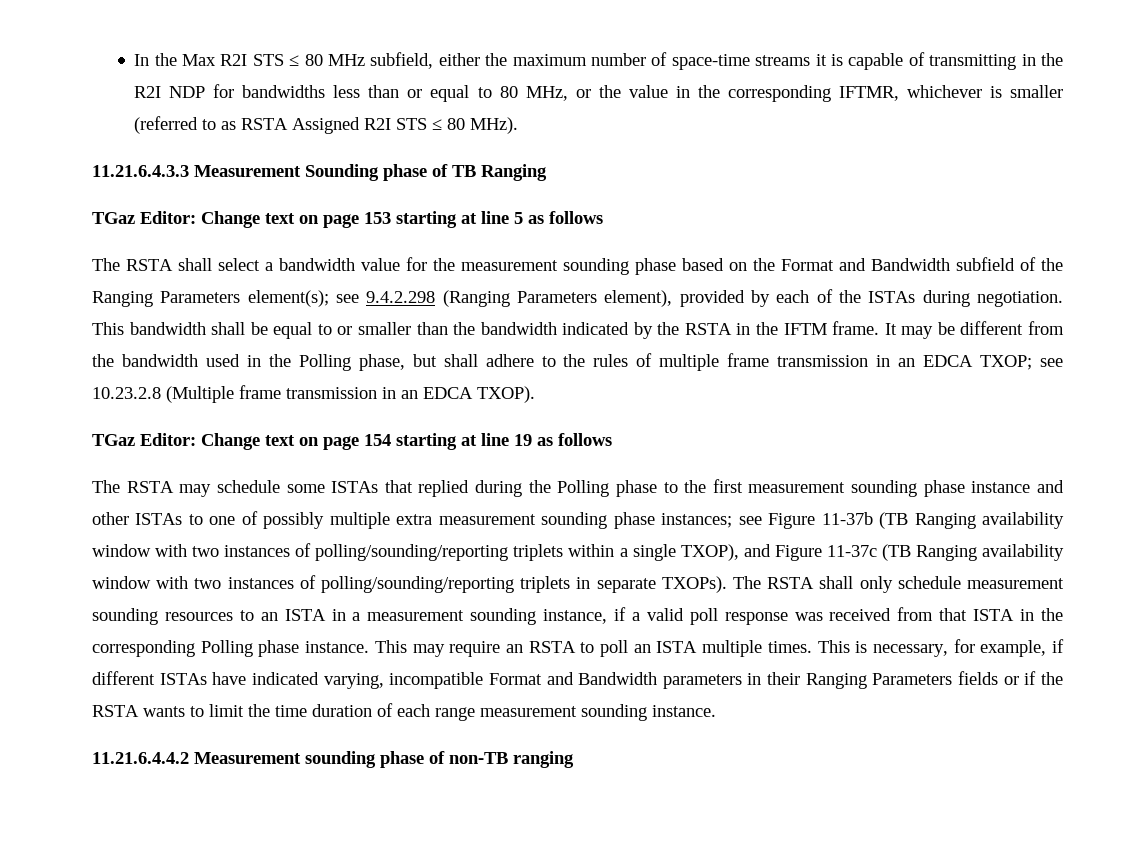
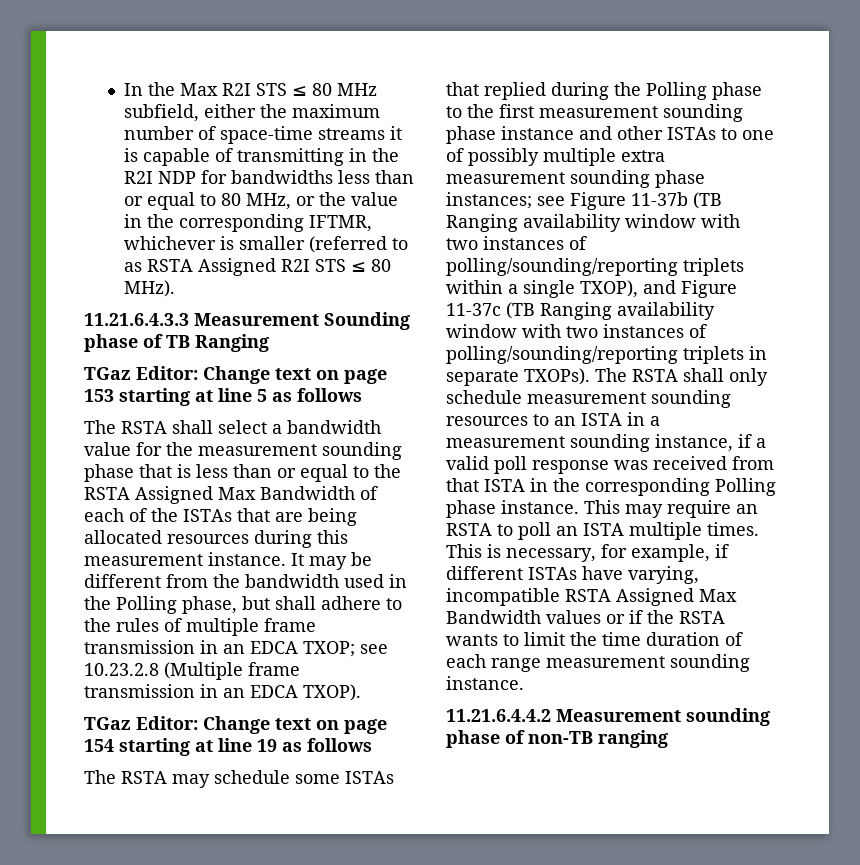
- The RSTA shall select a bandwidth value for the measurement sounding phase based on the Format and Bandwidth subfield of the Ranging Parameters element(s); see 9.4.2.298 (Ranging Parameters element), provided by each of the ISTAs during negotiation. This bandwidth shall be equal to or smaller than the bandwidth indicated by the RSTA in the IFTM frame.
+ The RSTA shall select a bandwidth value for the measurement sounding phase that is less than or equal to the RSTA Assigned Max Bandwidth of each of the ISTAs that are being allocated resources during this measurement instance.
- This is necessary, for example, if different ISTAs have indicated varying, incompatible Format and Bandwidth parameters in their Ranging Parameters fields or if the RSTA wants to limit the time duration of each range measurement sounding instance.
+ This is necessary, for example, if different ISTAs have varying, incompatible RSTA Assigned Max Bandwidth values or if the RSTA wants to limit the time duration of each range measurement sounding instance.

